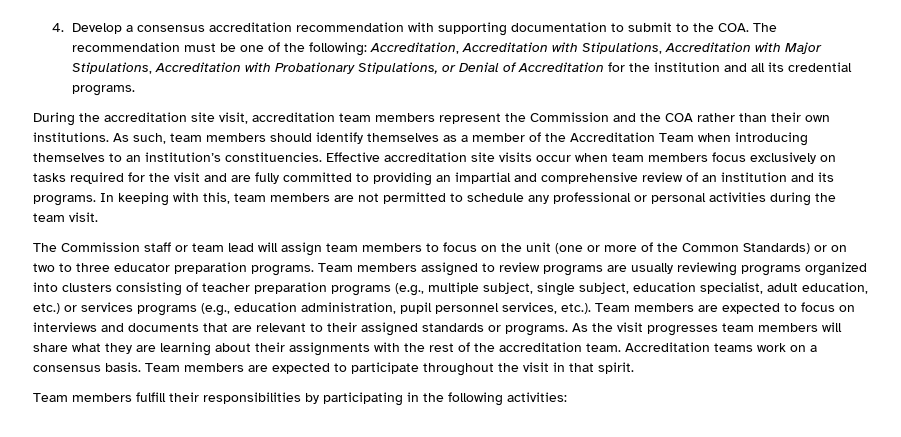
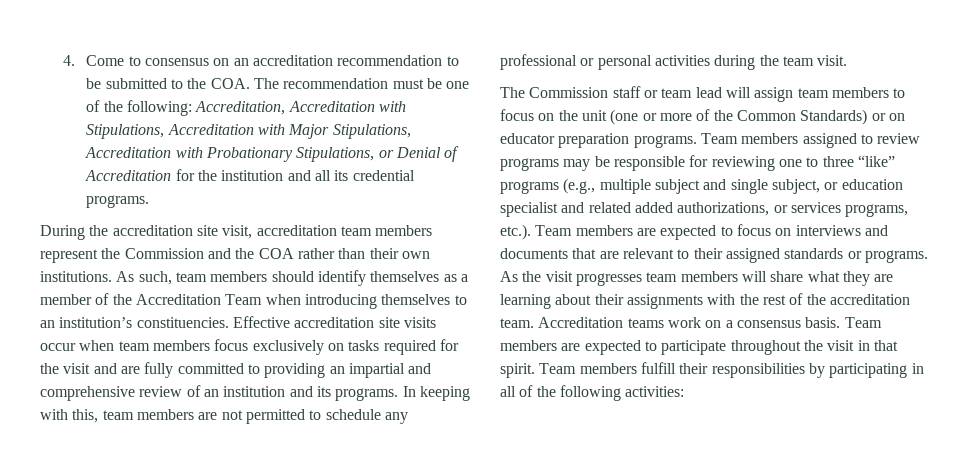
- 4. Develop a consensus accreditation recommendation with supporting documentation to submit to the COA. The recommendation must be one of the following: Accreditation, Accreditation with Stipulations, Accreditation with Major Stipulations, Accreditation with Probationary Stipulations, or Denial of Accreditation for the institution and all its credential programs.
+ 4. Come to consensus on an accreditation recommendation to be submitted to the COA. The recommendation must be one of the following: Accreditation, Accreditation with Stipulations, Accreditation with Major Stipulations, Accreditation with Probationary Stipulations, or Denial of Accreditation for the institution and all its credential programs.
- The Commission staff or team lead will assign team members to focus on the unit (one or more of the Common Standards) or on two to three educator preparation programs.
+ The Commission staff or team lead will assign team members to focus on the unit (one or more of the Common Standards) or on educator preparation programs.
- Team members assigned to review programs are usually reviewing programs organized into clusters consisting of teacher preparation programs (e.g., multiple subject, single subject, education specialist, adult education, etc.) or services programs (e.g., education administration, pupil personnel services, etc.). Team members are expected to focus on interviews and documents that are relevant to their assigned standards or programs.
+ Team members assigned to review programs may be responsible for reviewing one to three “like” programs (e.g., multiple subject and single subject, or education specialist and related added authorizations, or services programs, etc.). Team members are expected to focus on interviews and documents that are relevant to their assigned standards or programs.
- Team members are expected to participate throughout the visit in that spirit.
- Team members fulfill their responsibilities by participating in the following activities:
+ Team members are expected to participate throughout the visit in that spirit. Team members fulfill their responsibilities by participating in all of the following activities:

